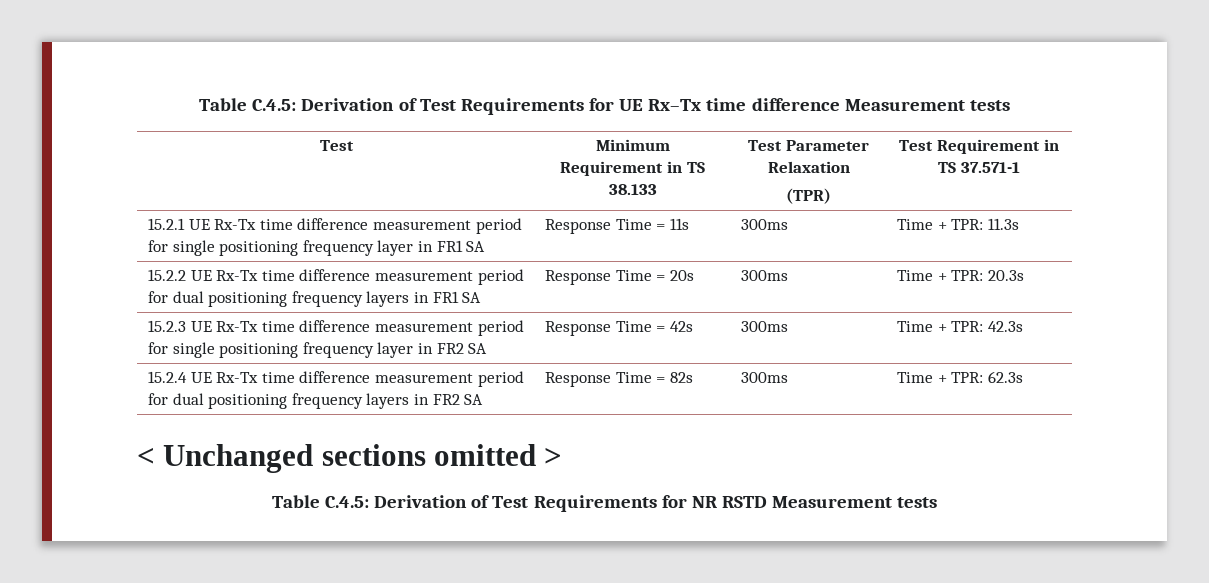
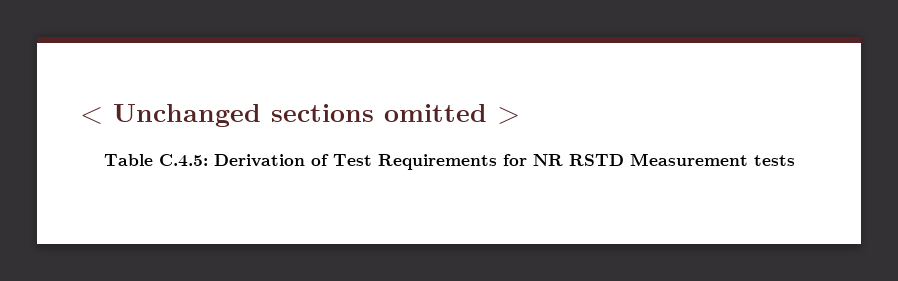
- Table C.4.5: Derivation of Test Requirements for UE Rx–Tx time difference Measurement tests
- Test | Minimum Requirement in TS 38.133 | Test Parameter Relaxation
- (TPR) | Test Requirement in TS 37.571-1
- 15.2.1 UE Rx-Tx time difference measurement period for single positioning frequency layer in FR1 SA | Response Time = 11s | 300ms | Time + TPR: 11.3s
- 15.2.2 UE Rx-Tx time difference measurement period for dual positioning frequency layers in FR1 SA | Response Time = 20s | 300ms | Time + TPR: 20.3s
- 15.2.3 UE Rx-Tx time difference measurement period for single positioning frequency layer in FR2 SA | Response Time = 42s | 300ms | Time + TPR: 42.3s
- 15.2.4 UE Rx-Tx time difference measurement period for dual positioning frequency layers in FR2 SA | Response Time = 82s | 300ms | Time + TPR: 62.3s

